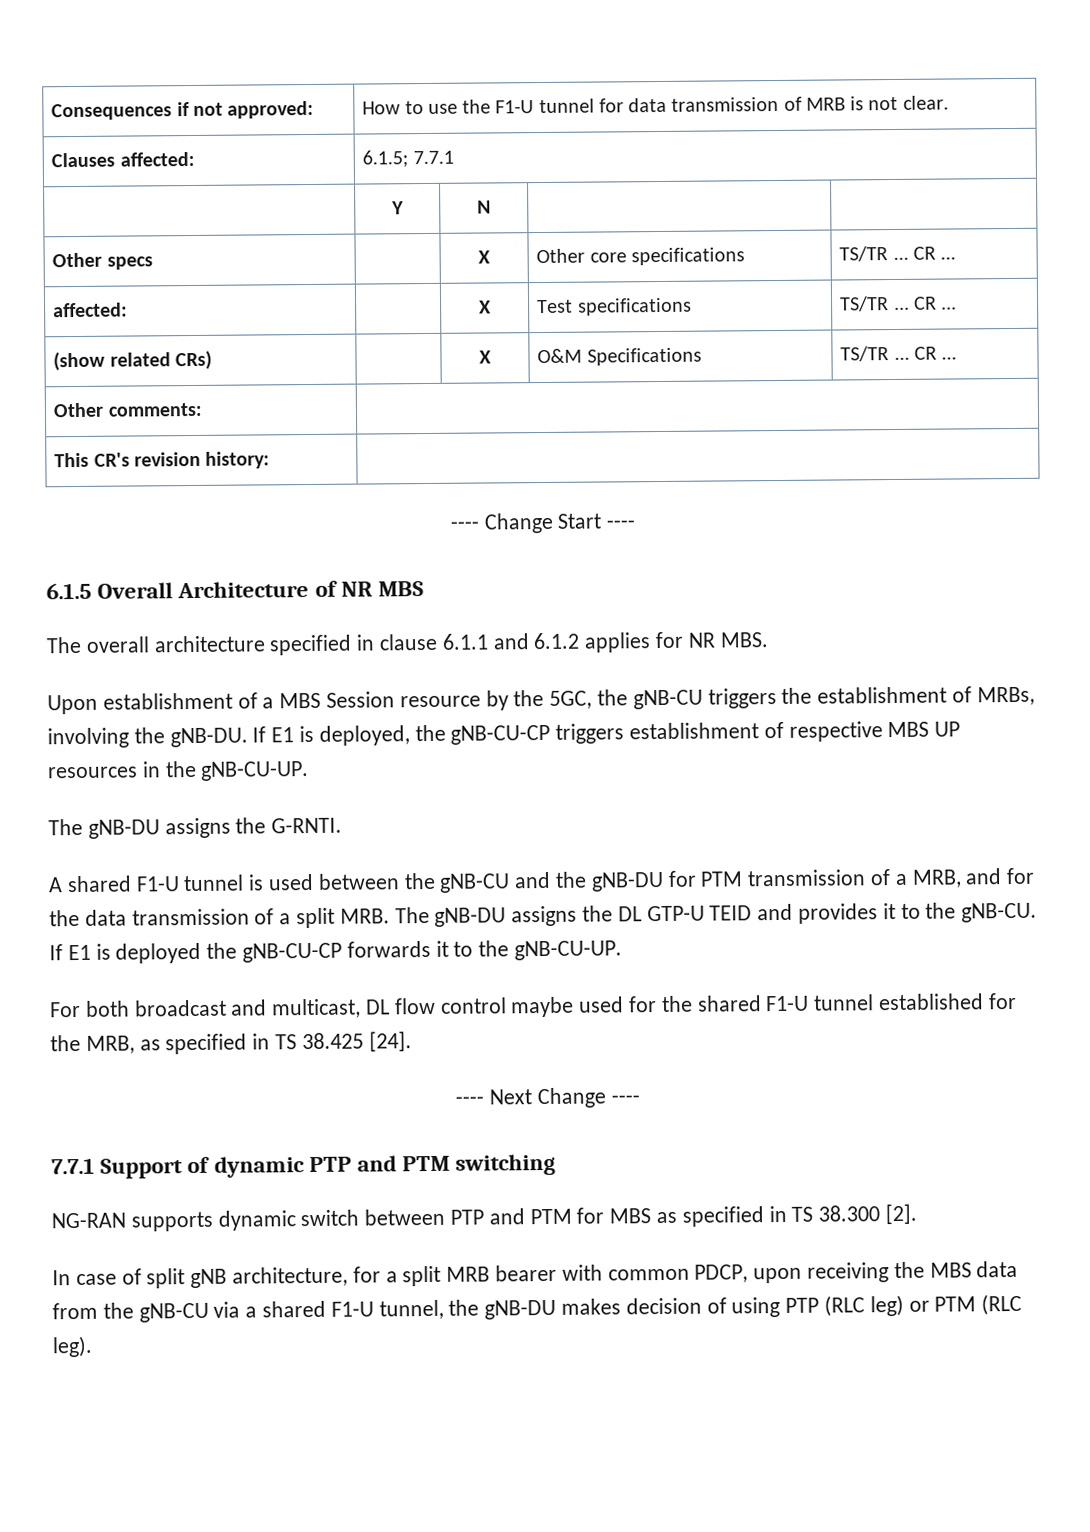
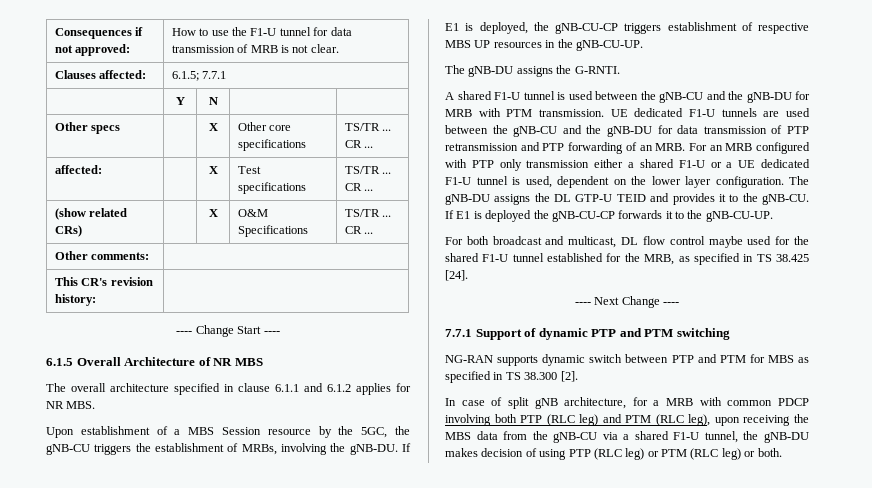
- A shared F1-U tunnel is used between the gNB-CU and the gNB-DU for PTM transmission of a MRB, and for the data transmission of a split MRB. The gNB-DU assigns the DL GTP-U TEID and provides it to the gNB-CU.
+ A shared F1-U tunnel is used between the gNB-CU and the gNB-DU for MRB with PTM transmission. UE dedicated F1-U tunnels are used between the gNB-CU and the gNB-DU for data transmission of PTP retransmission and PTP forwarding of an MRB. For an MRB configured with PTP only transmission either a shared F1-U or a UE dedicated F1-U tunnel is used, dependent on the lower layer configuration. The gNB-DU assigns the DL GTP-U TEID and provides it to the gNB-CU.
- In case of split gNB architecture, for a split MRB bearer with common PDCP, upon receiving the MBS data from the gNB-CU via a shared F1-U tunnel, the gNB-DU makes decision of using PTP (RLC leg) or PTM (RLC leg).
+ In case of split gNB architecture, for a MRB with common PDCP involving both PTP (RLC leg) and PTM (RLC leg), upon receiving the MBS data from the gNB-CU via a shared F1-U tunnel, the gNB-DU makes decision of using PTP (RLC leg) or PTM (RLC leg) or both.

